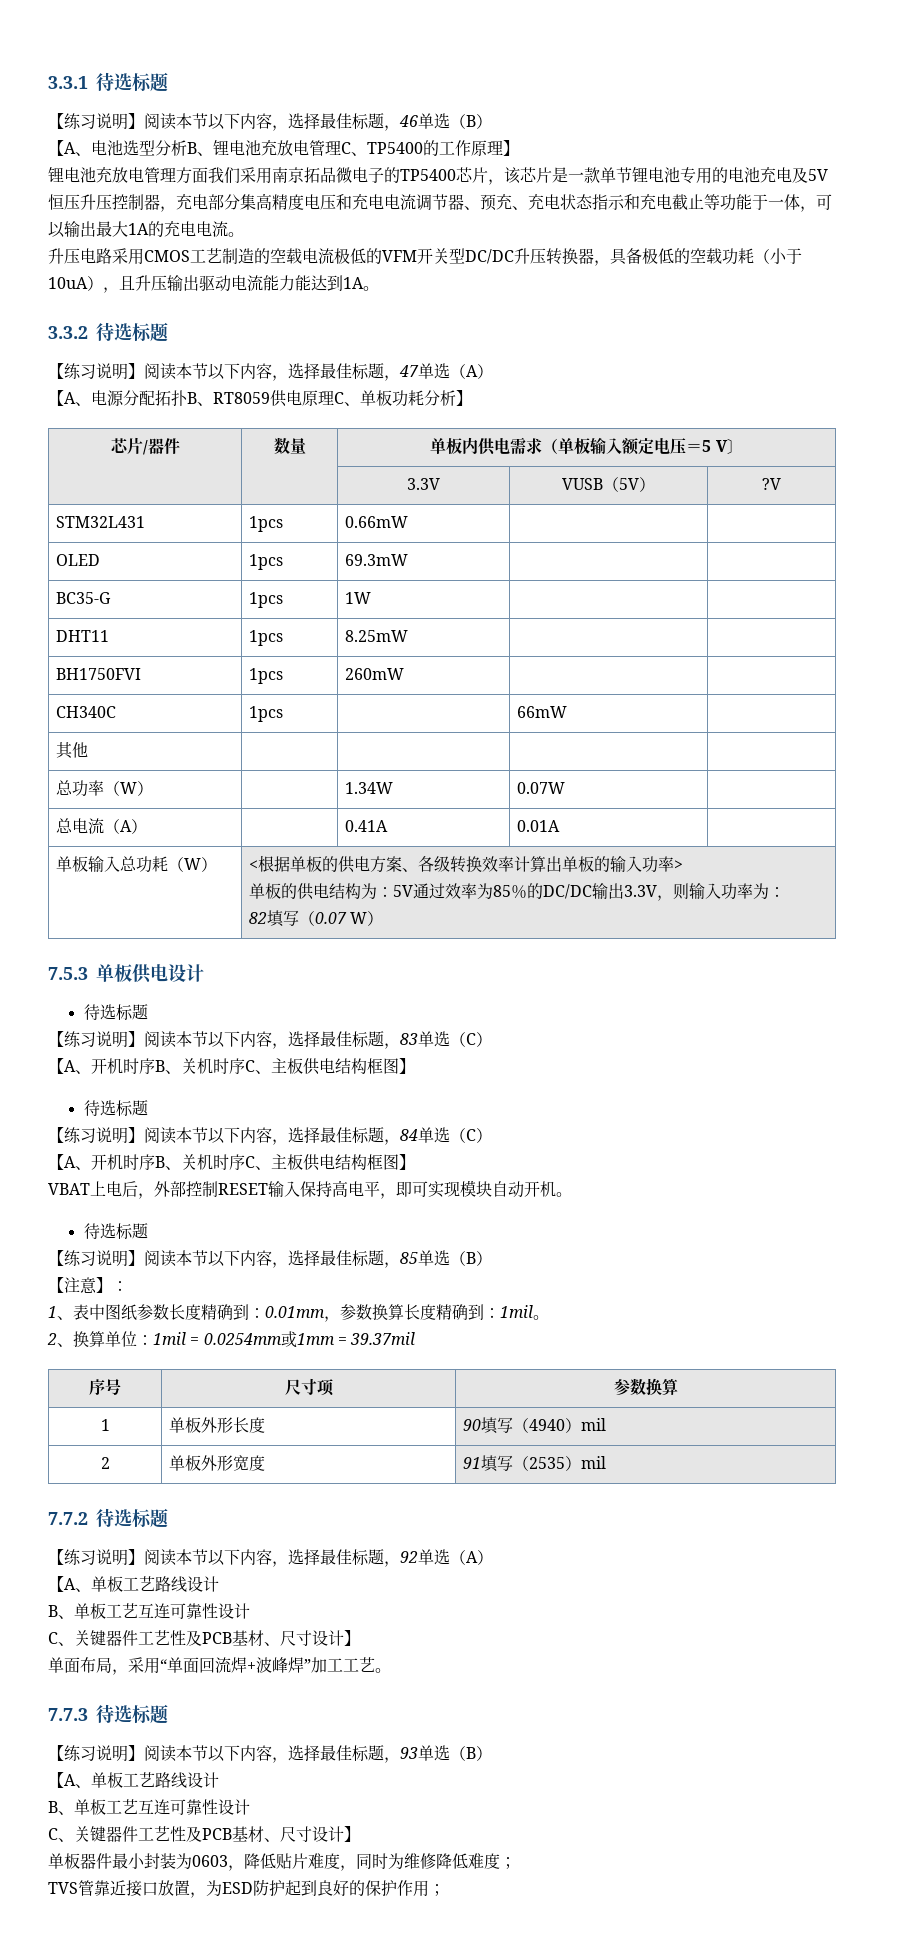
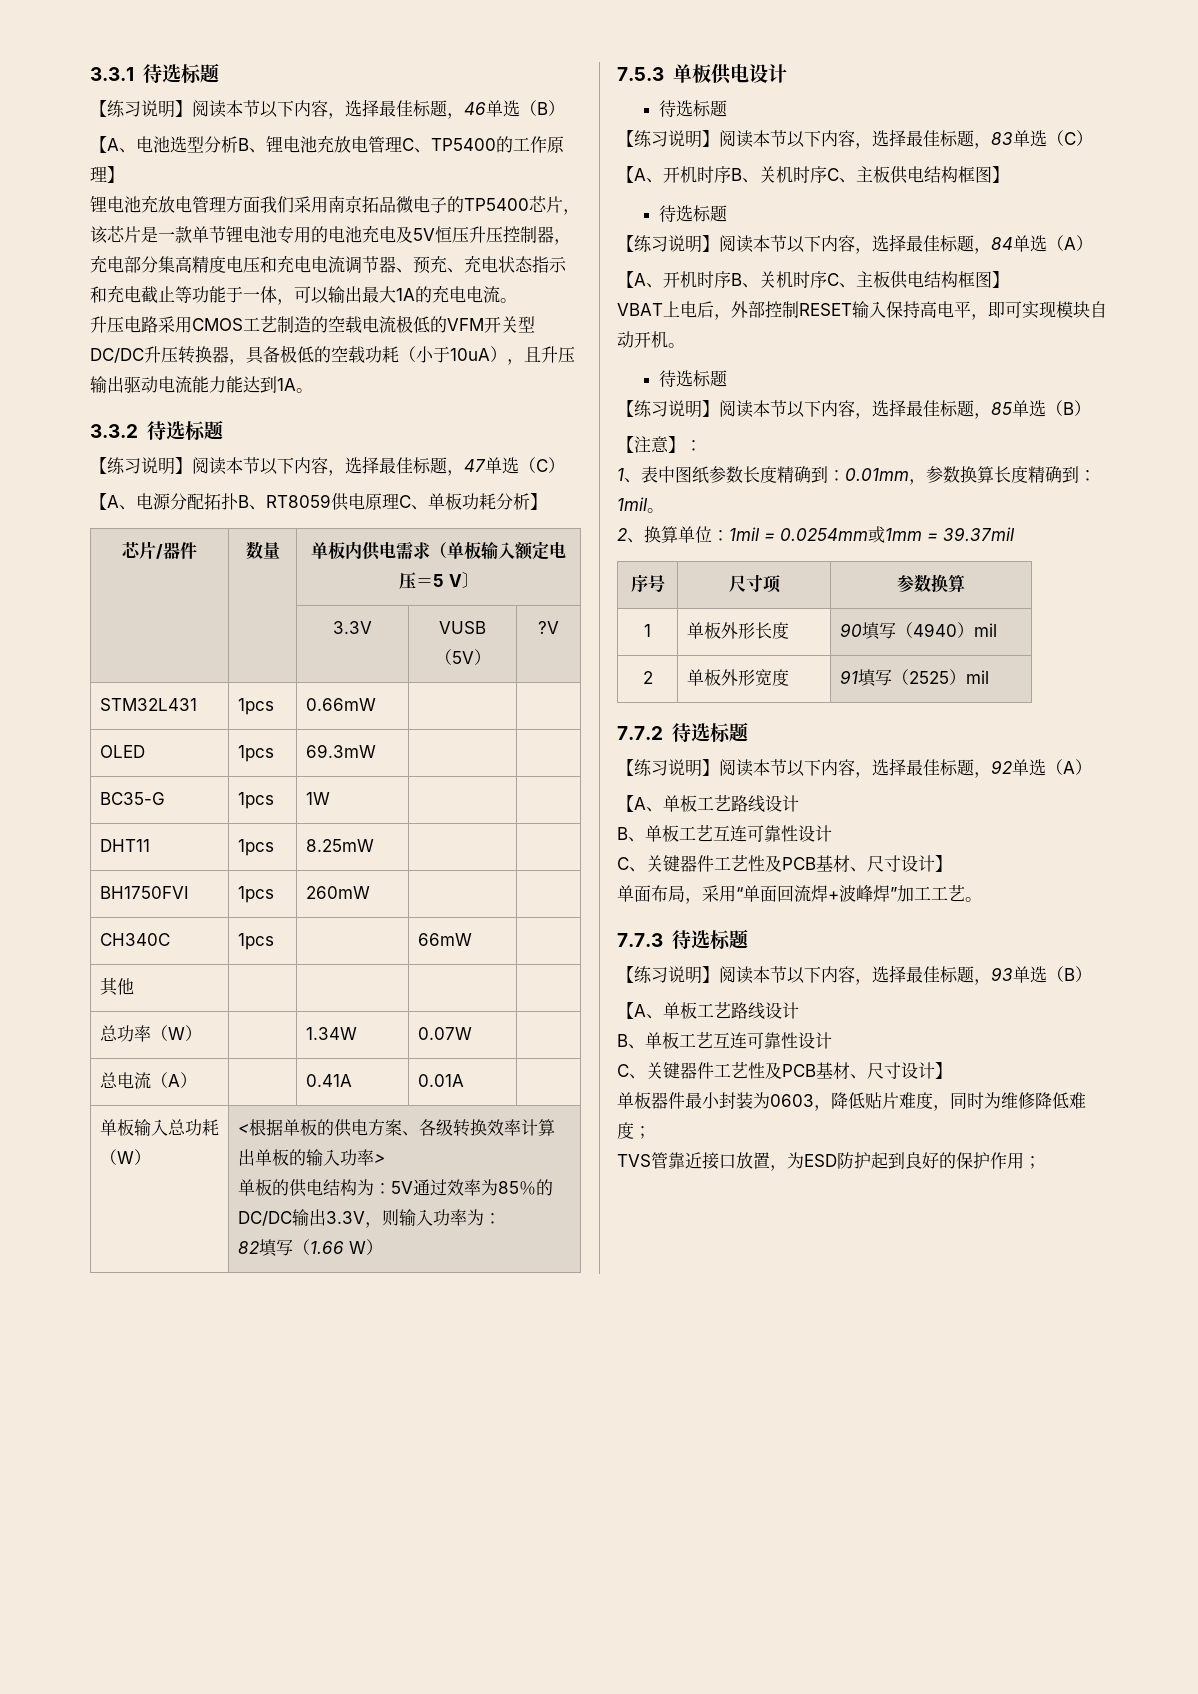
- 【练习说明】阅读本节以下内容，选择最佳标题，47单选（A）
+ 【练习说明】阅读本节以下内容，选择最佳标题，47单选（C）
- 82填写（0.07 W）
+ 82填写（1.66 W）
- 【练习说明】阅读本节以下内容，选择最佳标题，84单选（C）
+ 【练习说明】阅读本节以下内容，选择最佳标题，84单选（A）
- 2 | 单板外形宽度 | 91填写（2535）mil
+ 2 | 单板外形宽度 | 91填写（2525）mil

